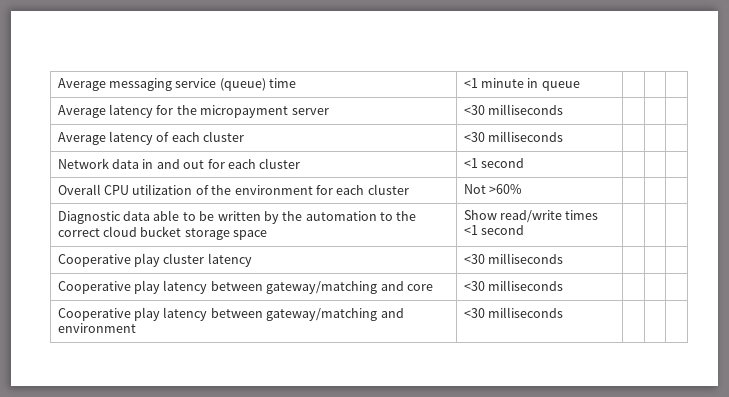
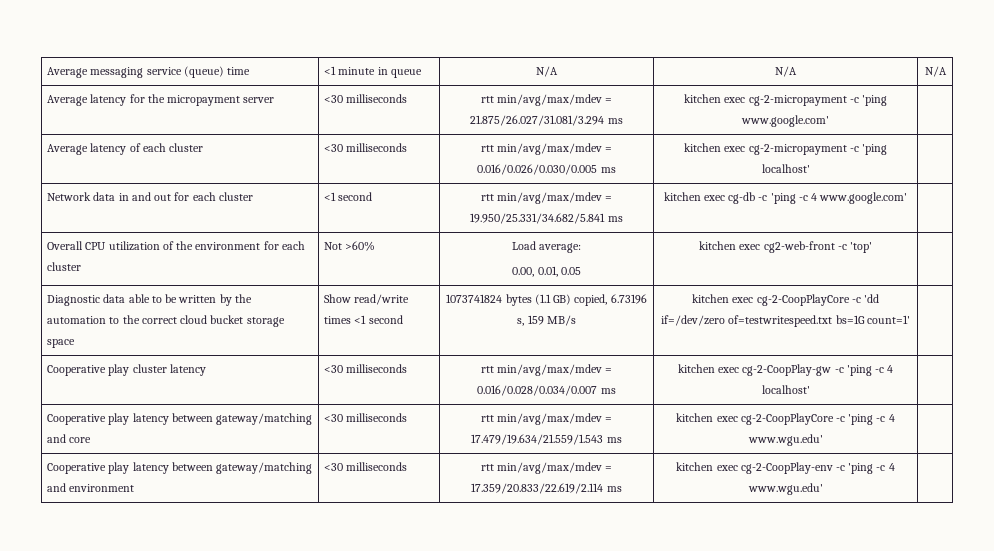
- Average messaging service (queue) time | <1 minute in queue | | |
+ Average messaging service (queue) time | <1 minute in queue | N/A | N/A | N/A
- Average latency for the micropayment server | <30 milliseconds | | |
+ Average latency for the micropayment server | <30 milliseconds | rtt min/avg/max/mdev = 21.875/26.027/31.081/3.294 ms | kitchen exec cg-2-micropayment -c 'ping www.google.com' |
- Average latency of each cluster | <30 milliseconds | | |
+ Average latency of each cluster | <30 milliseconds | rtt min/avg/max/mdev = 0.016/0.026/0.030/0.005 ms | kitchen exec cg-2-micropayment -c 'ping localhost' |
- Network data in and out for each cluster | <1 second | | |
+ Network data in and out for each cluster | <1 second | rtt min/avg/max/mdev = 19.950/25.331/34.682/5.841 ms | kitchen exec cg-db -c 'ping -c 4 www.google.com' |
- Overall CPU utilization of the environment for each cluster | Not >60% | | |
+ Overall CPU utilization of the environment for each cluster | Not >60% | Load average:
+ 0.00, 0.01, 0.05 | kitchen exec cg2-web-front -c 'top' |
- Diagnostic data able to be written by the automation to the correct cloud bucket storage space | Show read/write times <1 second | | |
+ Diagnostic data able to be written by the automation to the correct cloud bucket storage space | Show read/write times <1 second | 1073741824 bytes (1.1 GB) copied, 6.73196 s, 159 MB/s | kitchen exec cg-2-CoopPlayCore -c 'dd if=/dev/zero of=testwritespeed.txt bs=1G count=1' |
- Cooperative play cluster latency | <30 milliseconds | | |
+ Cooperative play cluster latency | <30 milliseconds | rtt min/avg/max/mdev = 0.016/0.028/0.034/0.007 ms | kitchen exec cg-2-CoopPlay-gw -c 'ping -c 4 localhost' |
- Cooperative play latency between gateway/matching and core | <30 milliseconds | | |
+ Cooperative play latency between gateway/matching and core | <30 milliseconds | rtt min/avg/max/mdev = 17.479/19.634/21.559/1.543 ms | kitchen exec cg-2-CoopPlayCore -c 'ping -c 4 www.wgu.edu' |
- Cooperative play latency between gateway/matching and environment | <30 milliseconds | | |
+ Cooperative play latency between gateway/matching and environment | <30 milliseconds | rtt min/avg/max/mdev = 17.359/20.833/22.619/2.114 ms | kitchen exec cg-2-CoopPlay-env -c 'ping -c 4 www.wgu.edu' |

